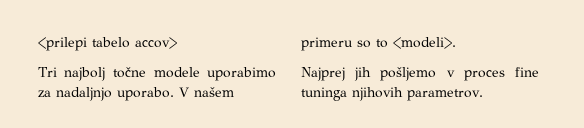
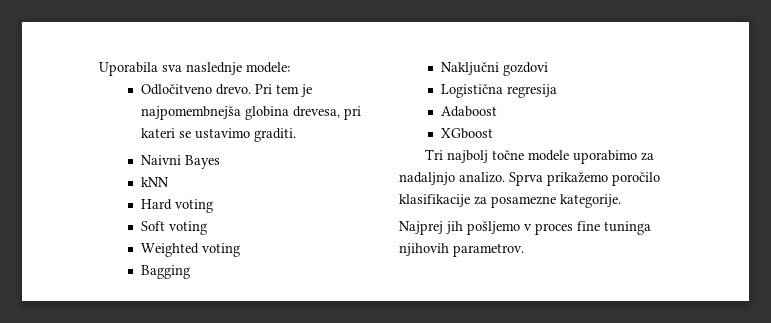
- <prilepi tabelo accov>
+ Uporabila sva naslednje modele:
+ Odločitveno drevo. Pri tem je najpomembnejša globina drevesa, pri kateri se ustavimo graditi.
+ Naivni Bayes
+ kNN
+ Hard voting
+ Soft voting
+ Weighted voting
+ Bagging
+ Naključni gozdovi
+ Logistična regresija
+ Adaboost
+ XGboost
- Tri najbolj točne modele uporabimo za nadaljnjo uporabo. V našem primeru so to <modeli>.
+ Tri najbolj točne modele uporabimo za nadaljnjo analizo. Sprva prikažemo poročilo klasifikacije za posamezne kategorije.

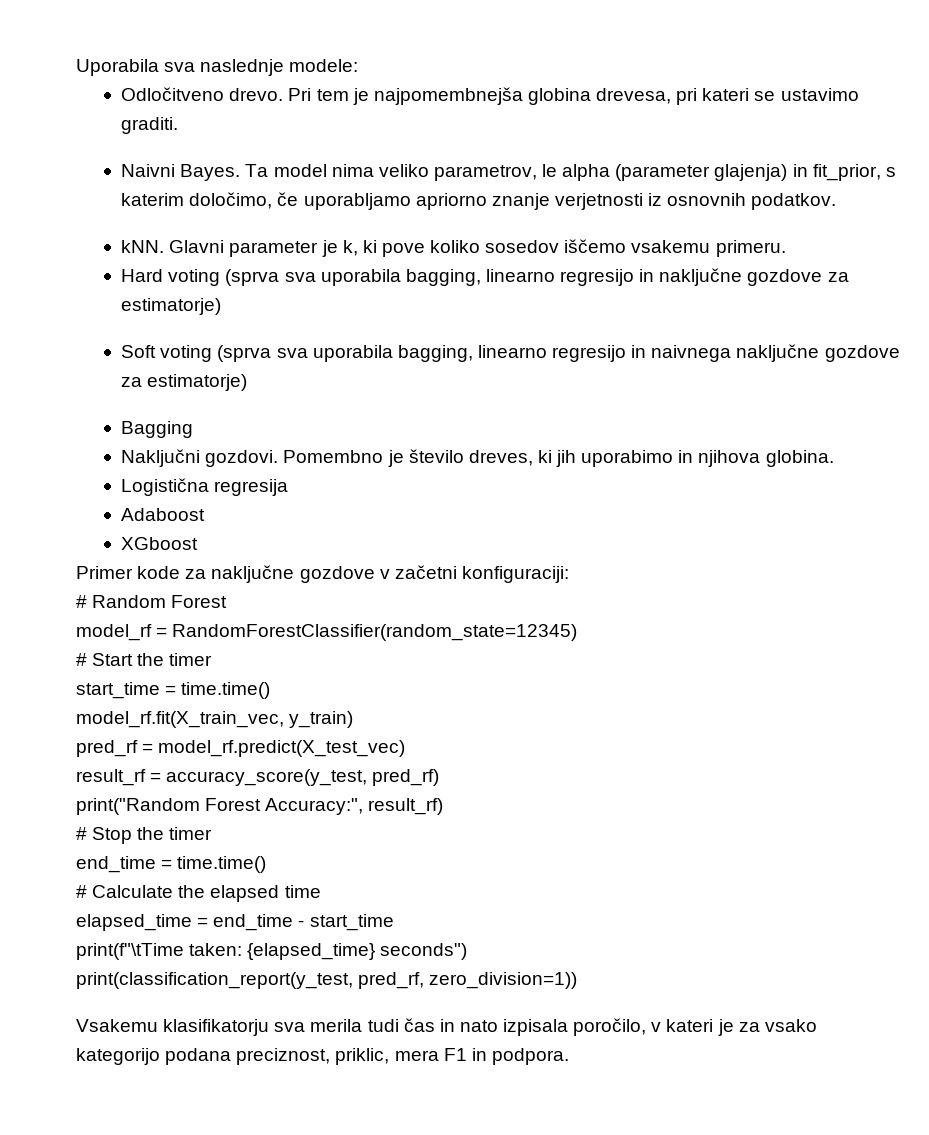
- Naivni Bayes
- kNN
- Hard voting
- Soft voting
- Weighted voting
+ Naivni Bayes. Ta model nima veliko parametrov, le alpha (parameter glajenja) in fit_prior, s katerim določimo, če uporabljamo apriorno znanje verjetnosti iz osnovnih podatkov.
+ kNN. Glavni parameter je k, ki pove koliko sosedov iščemo vsakemu primeru.
+ Hard voting (sprva sva uporabila bagging, linearno regresijo in naključne gozdove za estimatorje)
+ Soft voting (sprva sva uporabila bagging, linearno regresijo in naivnega naključne gozdove za estimatorje)
  Bagging
- Naključni gozdovi
+ Naključni gozdovi. Pomembno je število dreves, ki jih uporabimo in njihova globina.
  Logistična regresija
  Adaboost
  XGboost
- Tri najbolj točne modele uporabimo za nadaljnjo analizo. Sprva prikažemo poročilo klasifikacije za posamezne kategorije.
- Najprej jih pošljemo v proces fine tuninga njihovih parametrov.
+ Primer kode za naključne gozdove v začetni konfiguraciji:
+ # Random Forest
+ model_rf = RandomForestClassifier(random_state=12345)
+ # Start the timer
+ start_time = time.time()
+ model_rf.fit(X_train_vec, y_train)
+ pred_rf = model_rf.predict(X_test_vec)
+ result_rf = accuracy_score(y_test, pred_rf)
+ print("Random Forest Accuracy:", result_rf)
+ # Stop the timer
+ end_time = time.time()
+ # Calculate the elapsed time
+ elapsed_time = end_time - start_time
+ print(f"\tTime taken: {elapsed_time} seconds")
+ print(classification_report(y_test, pred_rf, zero_division=1))
+ Vsakemu klasifikatorju sva merila tudi čas in nato izpisala poročilo, v kateri je za vsako kategorijo podana preciznost, priklic, mera F1 in podpora.

